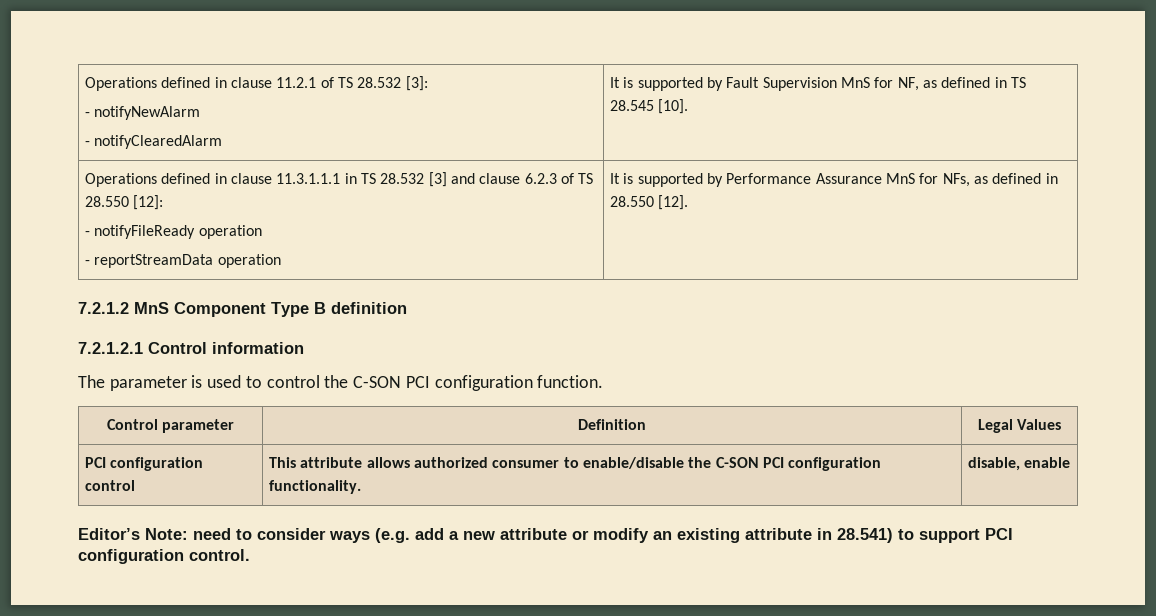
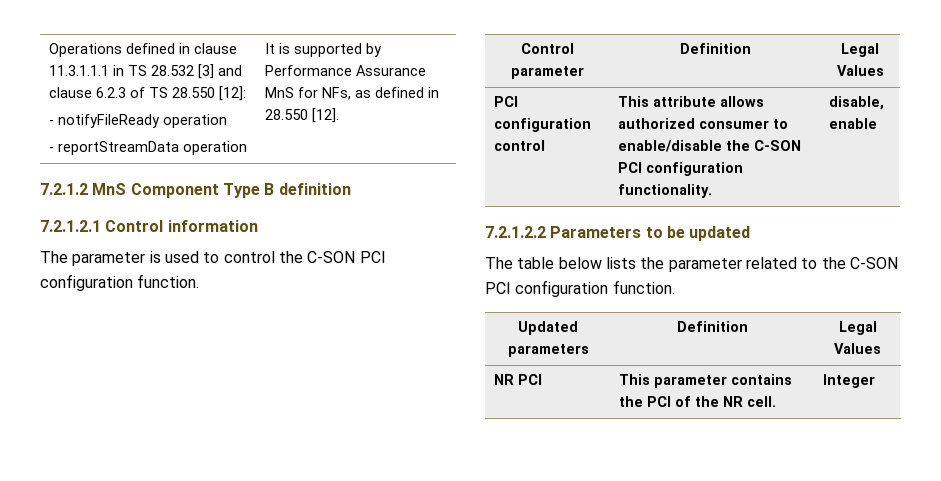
- Operations defined in clause 11.2.1 of TS 28.532 [3]:
- - notifyNewAlarm
- - notifyClearedAlarm | It is supported by Fault Supervision MnS for NF, as defined in TS 28.545 [10].
- Editor’s Note: need to consider ways (e.g. add a new attribute or modify an existing attribute in 28.541) to support PCI configuration control.
+ 7.2.1.2.2 Parameters to be updated
+ The table below lists the parameter related to the C-SON PCI configuration function.
+ Updated parameters | Definition | Legal Values
+ NR PCI | This parameter contains the PCI of the NR cell. | Integer

